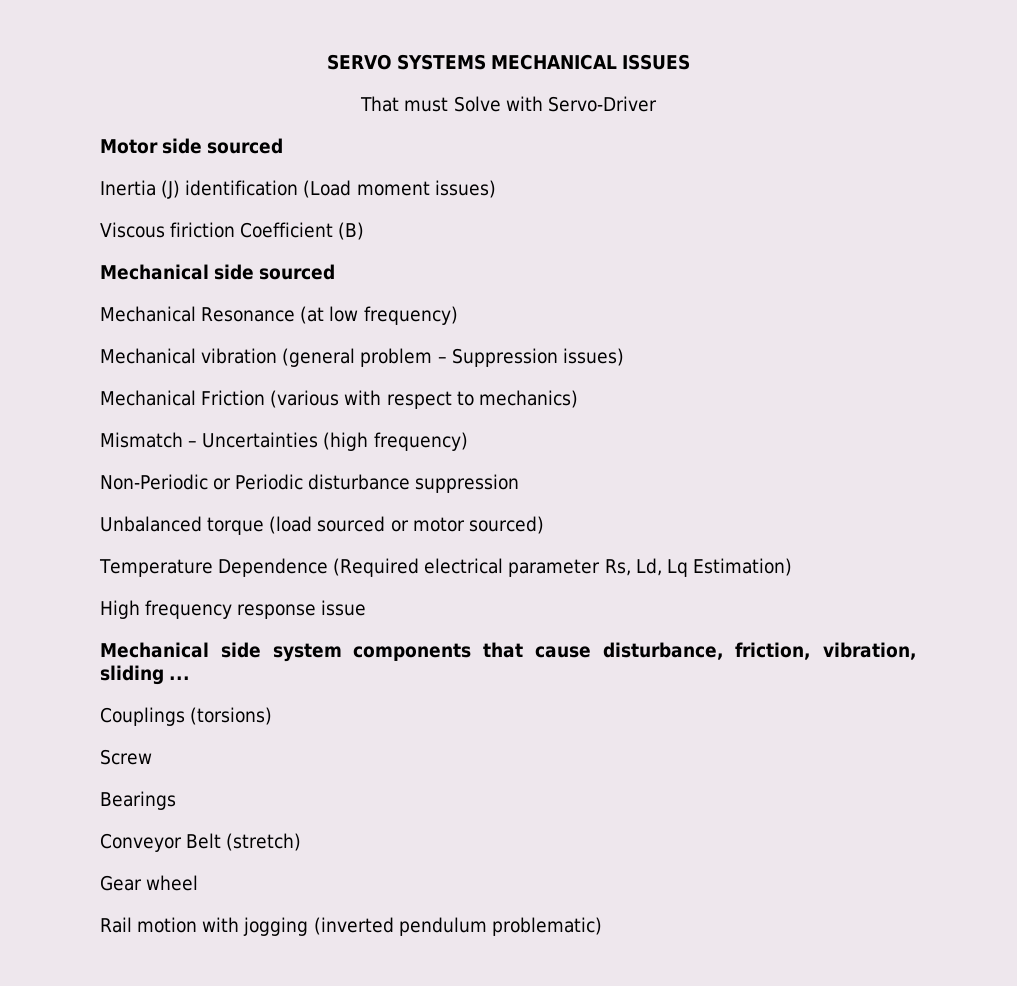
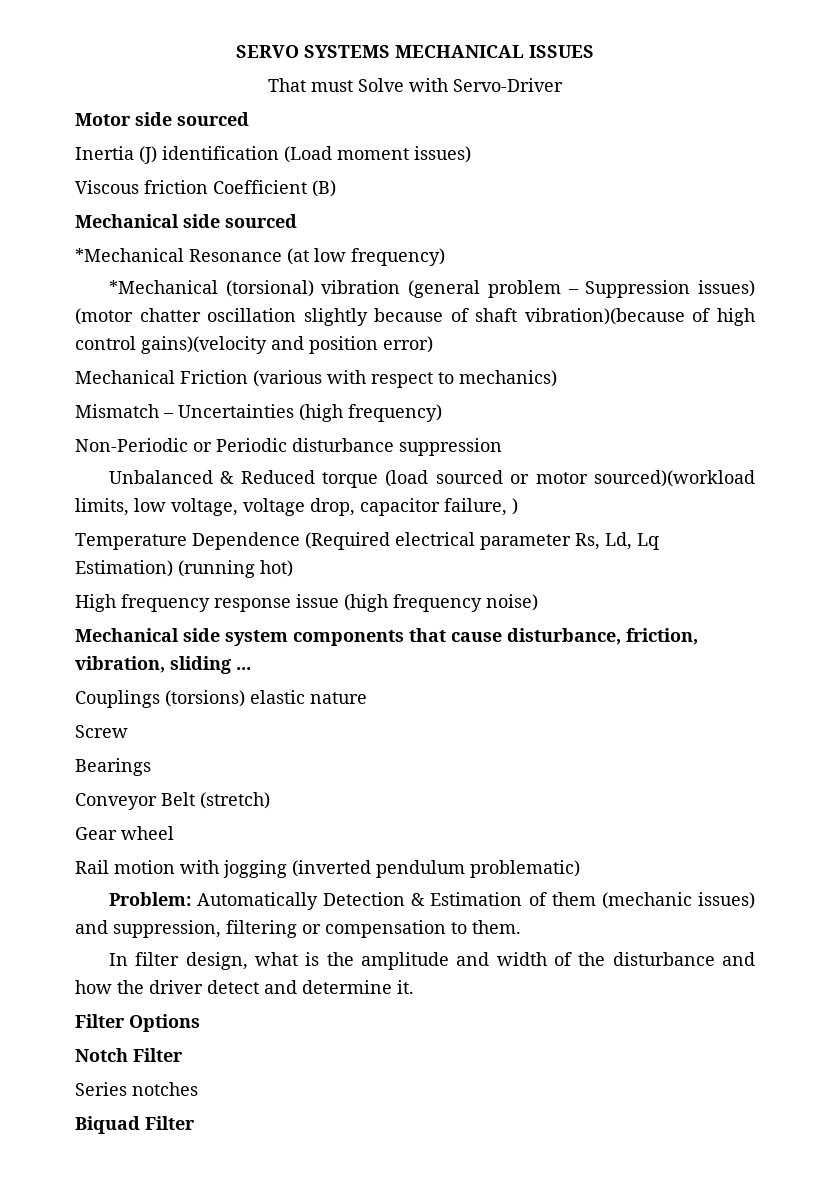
- Viscous firiction Coefficient (B)
+ Viscous friction Coefficient (B)
- Mechanical Resonance (at low frequency)
+ *Mechanical Resonance (at low frequency)
- Mechanical vibration (general problem – Suppression issues)
+ *Mechanical (torsional) vibration (general problem – Suppression issues) (motor chatter oscillation slightly because of shaft vibration)(because of high control gains)(velocity and position error)
- Unbalanced torque (load sourced or motor sourced)
+ Unbalanced & Reduced torque (load sourced or motor sourced)(workload limits, low voltage, voltage drop, capacitor failure, )
- Temperature Dependence (Required electrical parameter Rs, Ld, Lq Estimation)
+ Temperature Dependence (Required electrical parameter Rs, Ld, Lq Estimation) (running hot)
- High frequency response issue
+ High frequency response issue (high frequency noise)
- Couplings (torsions)
+ Couplings (torsions) elastic nature
+ Problem: Automatically Detection & Estimation of them (mechanic issues) and suppression, filtering or compensation to them.
+ In filter design, what is the amplitude and width of the disturbance and how the driver detect and determine it.
+ Filter Options
+ Notch Filter
+ Series notches
+ Biquad Filter

